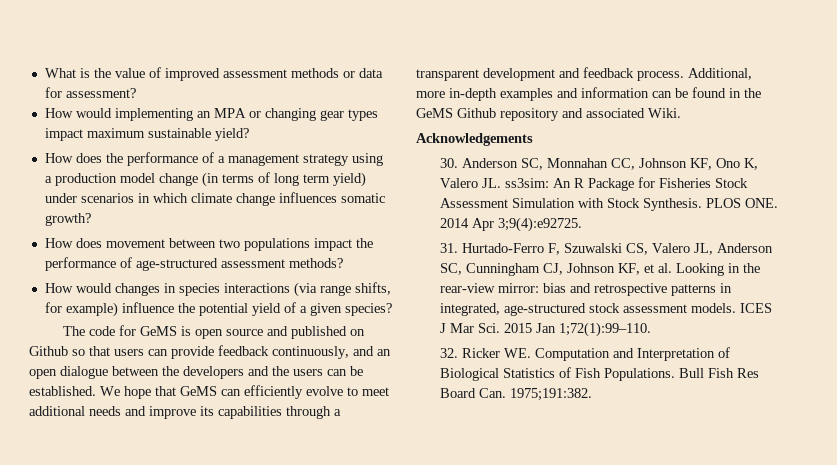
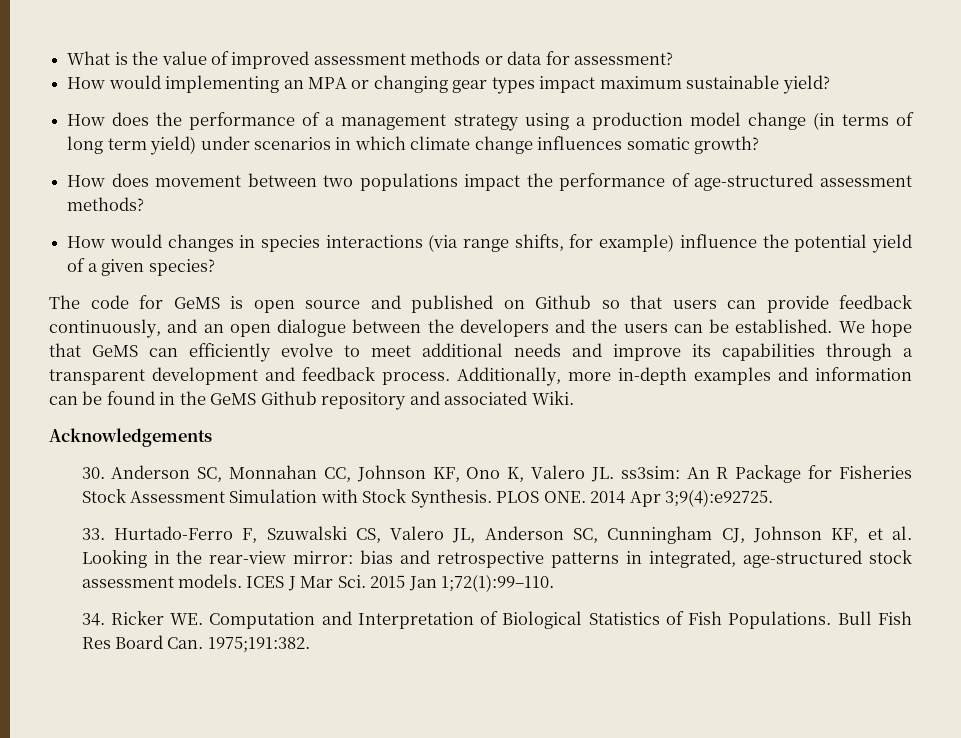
- Additional, more in-depth examples and information can be found in the GeMS Github repository and associated Wiki.
+ Additionally, more in-depth examples and information can be found in the GeMS Github repository and associated Wiki.
- 31. Hurtado-Ferro F, Szuwalski CS, Valero JL, Anderson SC, Cunningham CJ, Johnson KF, et al. Looking in the rear-view mirror: bias and retrospective patterns in integrated, age-structured stock assessment models.
+ 33. Hurtado-Ferro F, Szuwalski CS, Valero JL, Anderson SC, Cunningham CJ, Johnson KF, et al. Looking in the rear-view mirror: bias and retrospective patterns in integrated, age-structured stock assessment models.
- 32. Ricker WE. Computation and Interpretation of Biological Statistics of Fish Populations.
+ 34. Ricker WE. Computation and Interpretation of Biological Statistics of Fish Populations.

